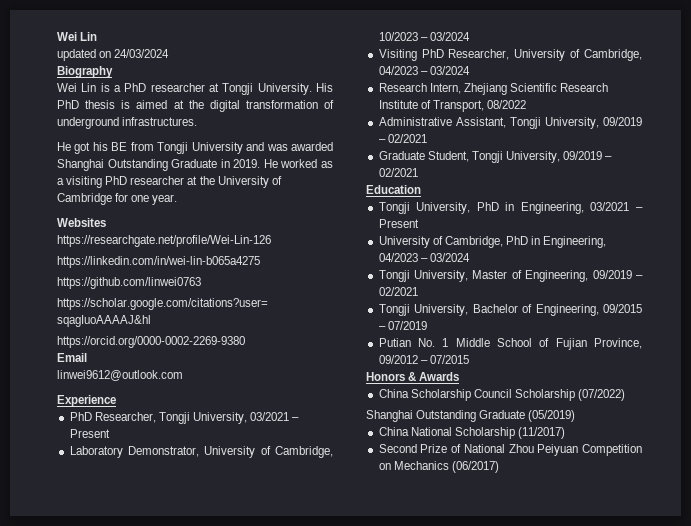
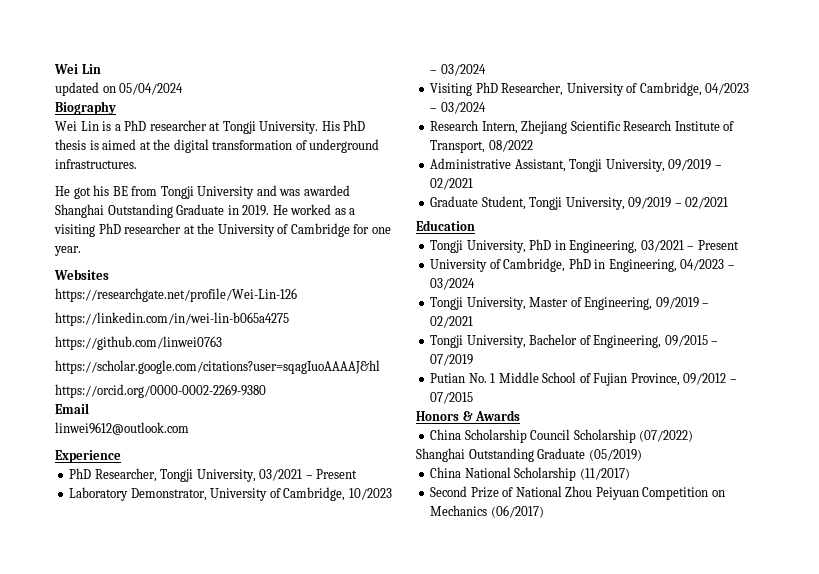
- updated on 24/03/2024
+ updated on 05/04/2024

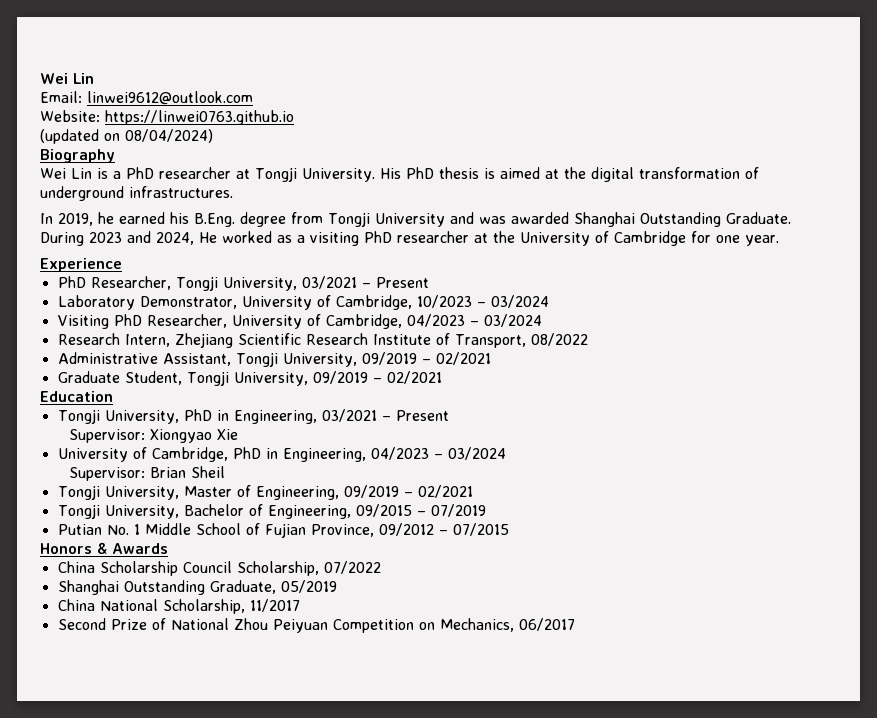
- updated on 05/04/2024
+ Email: linwei9612@outlook.com
+ Website: https://linwei0763.github.io
+ (updated on 08/04/2024)
- He got his BE from Tongji University and was awarded Shanghai Outstanding Graduate in 2019. He worked as a visiting PhD researcher at the University of Cambridge for one year.
+ In 2019, he earned his B.Eng. degree from Tongji University and was awarded Shanghai Outstanding Graduate. During 2023 and 2024, He worked as a visiting PhD researcher at the University of Cambridge for one year.
- Websites
- https://researchgate.net/profile/Wei-Lin-126
- https://linkedin.com/in/wei-lin-b065a4275
- https://github.com/linwei0763
- https://scholar.google.com/citations?user=sqagIuoAAAAJ&hl
- https://orcid.org/0000-0002-2269-9380
- Email
- linwei9612@outlook.com
+ Supervisor: Xiongyao Xie
+ Supervisor: Brian Sheil
- China Scholarship Council Scholarship (07/2022)
- Shanghai Outstanding Graduate (05/2019)
+ China Scholarship Council Scholarship, 07/2022
+ Shanghai Outstanding Graduate, 05/2019
- China National Scholarship (11/2017)
+ China National Scholarship, 11/2017
- Second Prize of National Zhou Peiyuan Competition on Mechanics (06/2017)
+ Second Prize of National Zhou Peiyuan Competition on Mechanics, 06/2017

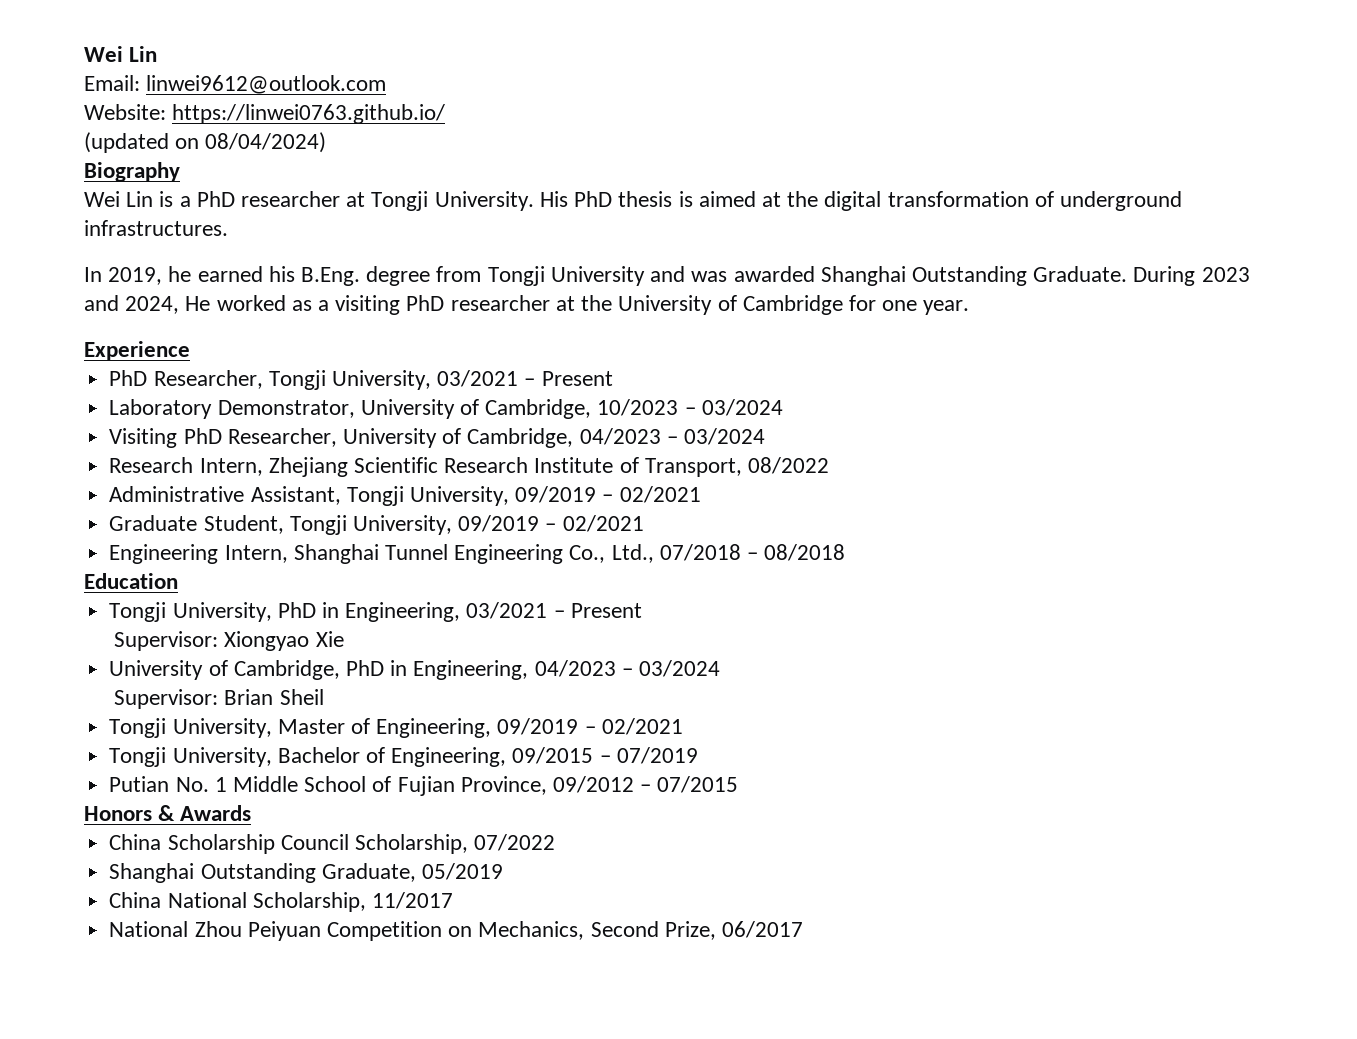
- Website: https://linwei0763.github.io
+ Website: https://linwei0763.github.io/
+ Engineering Intern, Shanghai Tunnel Engineering Co., Ltd., 07/2018 – 08/2018
- Second Prize of National Zhou Peiyuan Competition on Mechanics, 06/2017
+ National Zhou Peiyuan Competition on Mechanics, Second Prize, 06/2017

